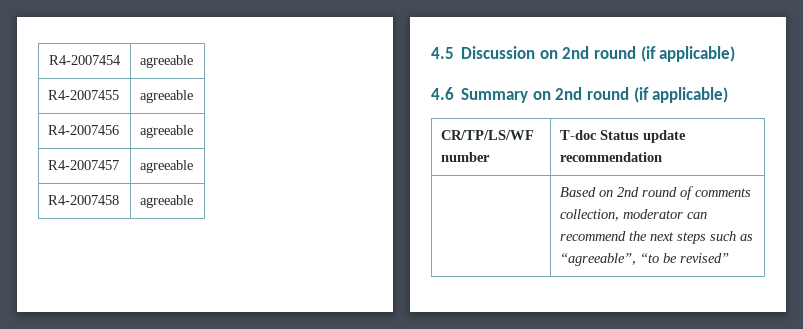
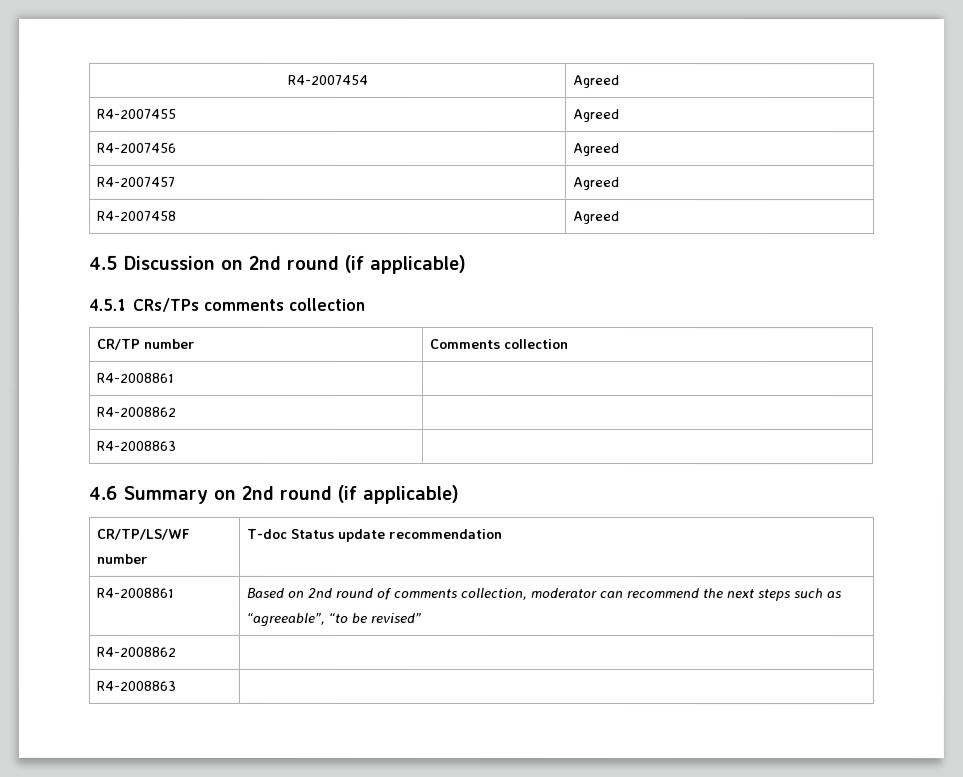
- R4-2007454 | agreeable
+ R4-2007454 | Agreed
- R4-2007455 | agreeable
+ R4-2007455 | Agreed
- R4-2007456 | agreeable
+ R4-2007456 | Agreed
- R4-2007457 | agreeable
+ R4-2007457 | Agreed
- R4-2007458 | agreeable
+ R4-2007458 | Agreed
+ 4.5.1 CRs/TPs comments collection
+ CR/TP number | Comments collection
+ R4-2008861 |
+ R4-2008862 |
+ R4-2008863 |
- | Based on 2nd round of comments collection, moderator can recommend the next steps such as “agreeable”, “to be revised”
+ R4-2008861 | Based on 2nd round of comments collection, moderator can recommend the next steps such as “agreeable”, “to be revised”
+ R4-2008862 |
+ R4-2008863 |

